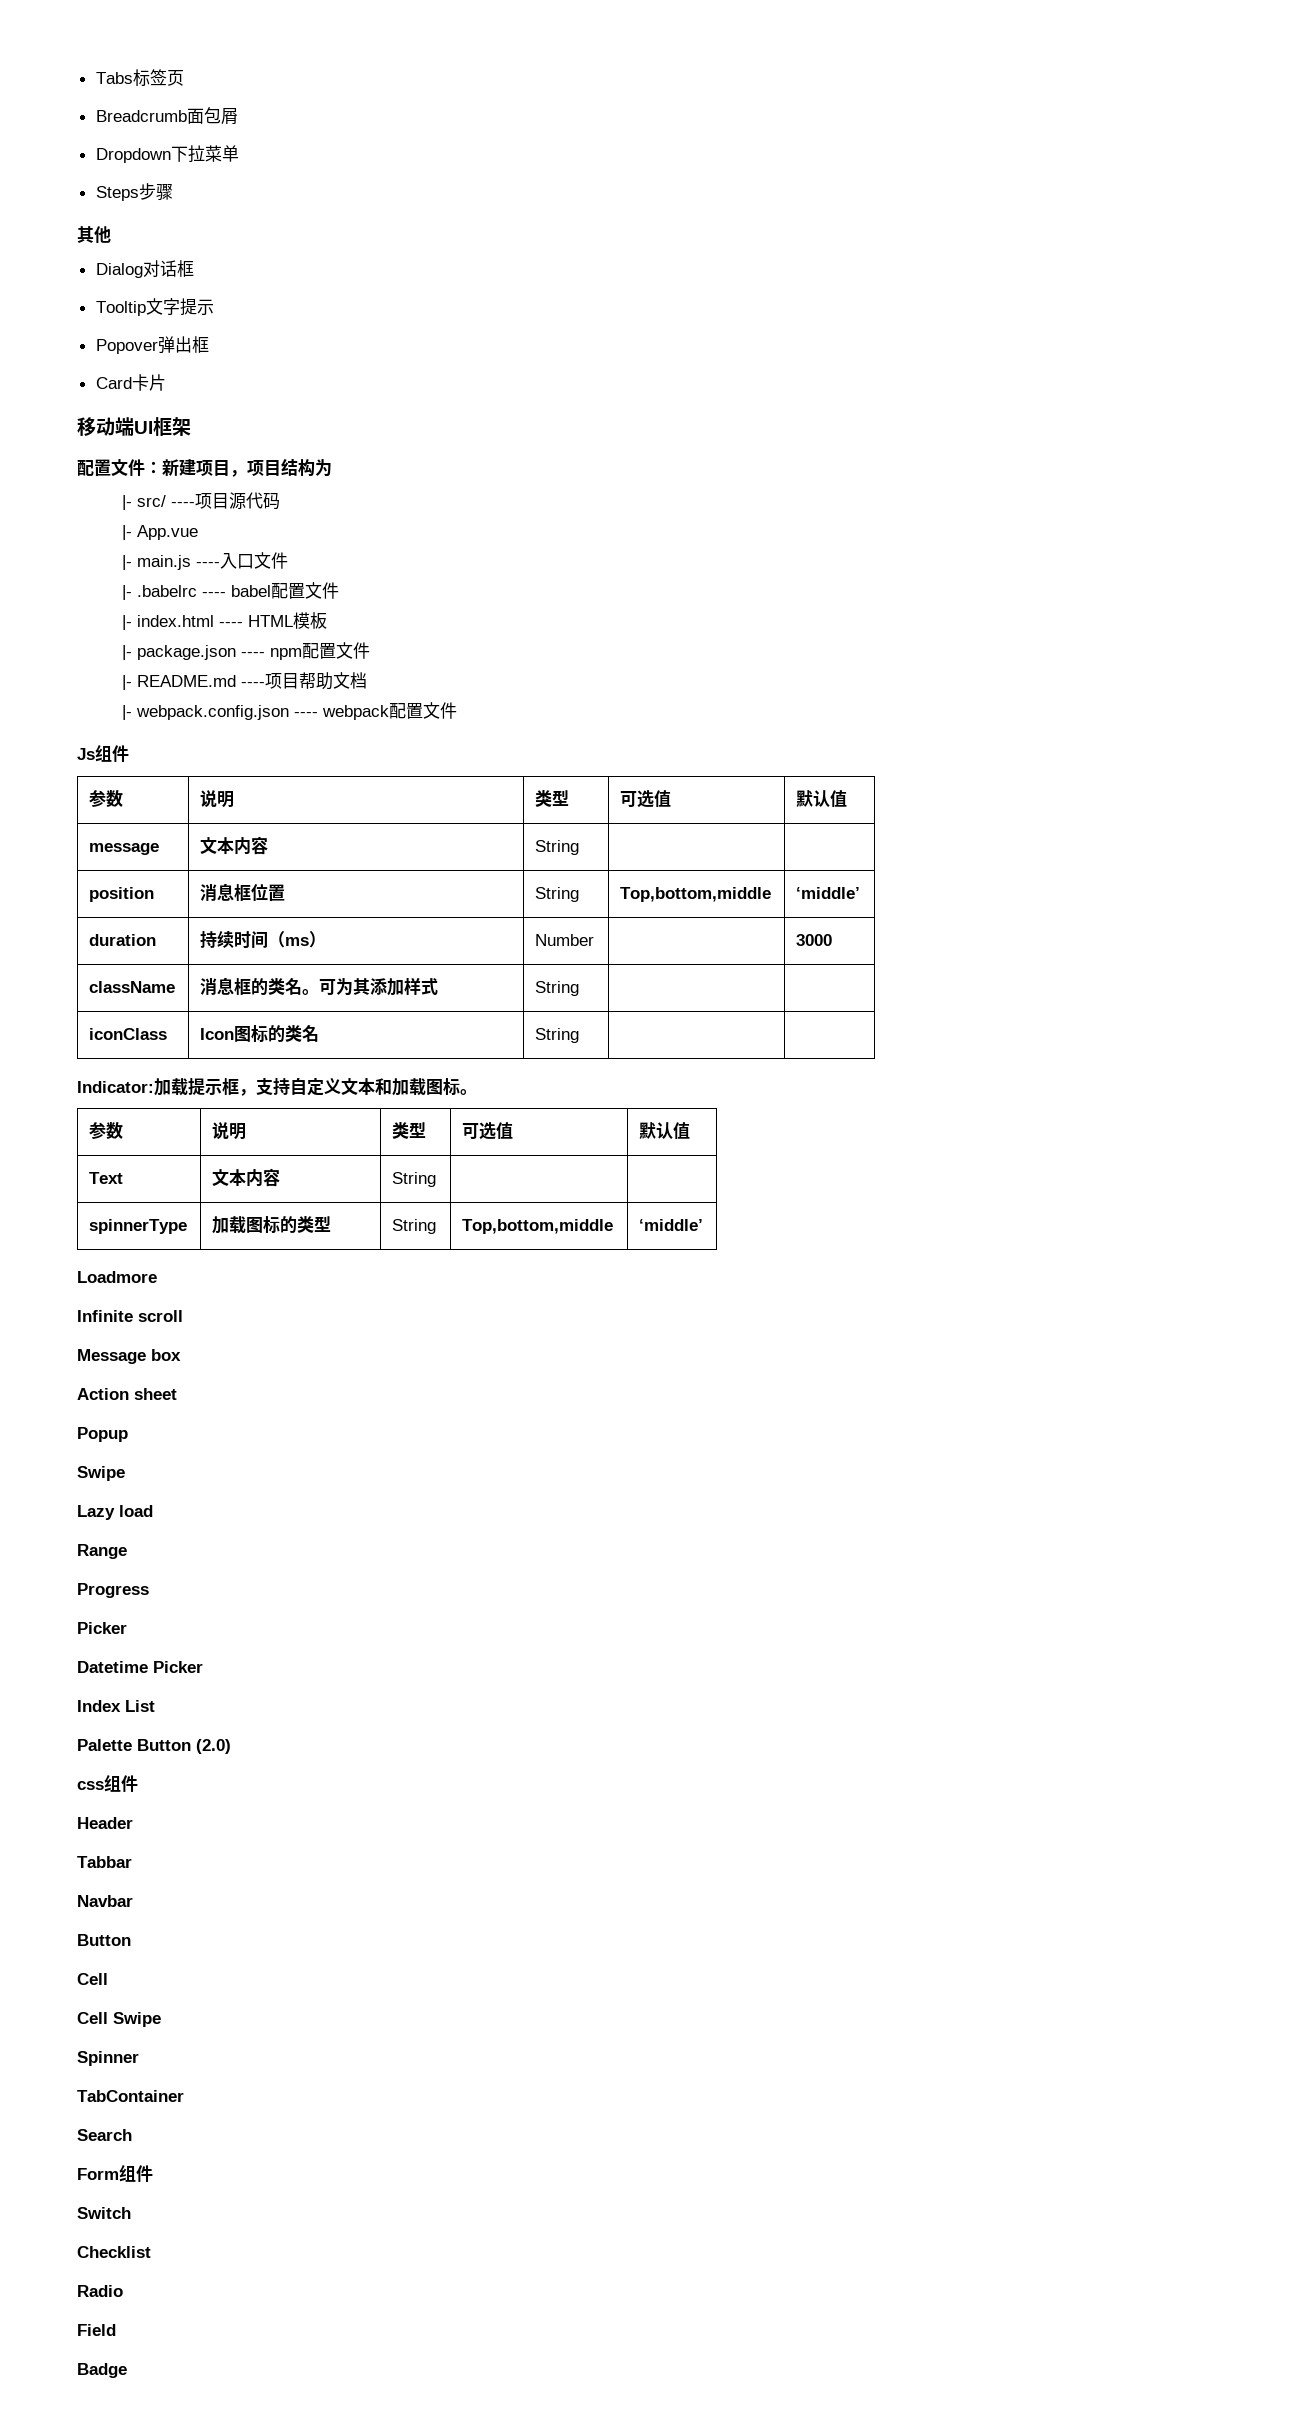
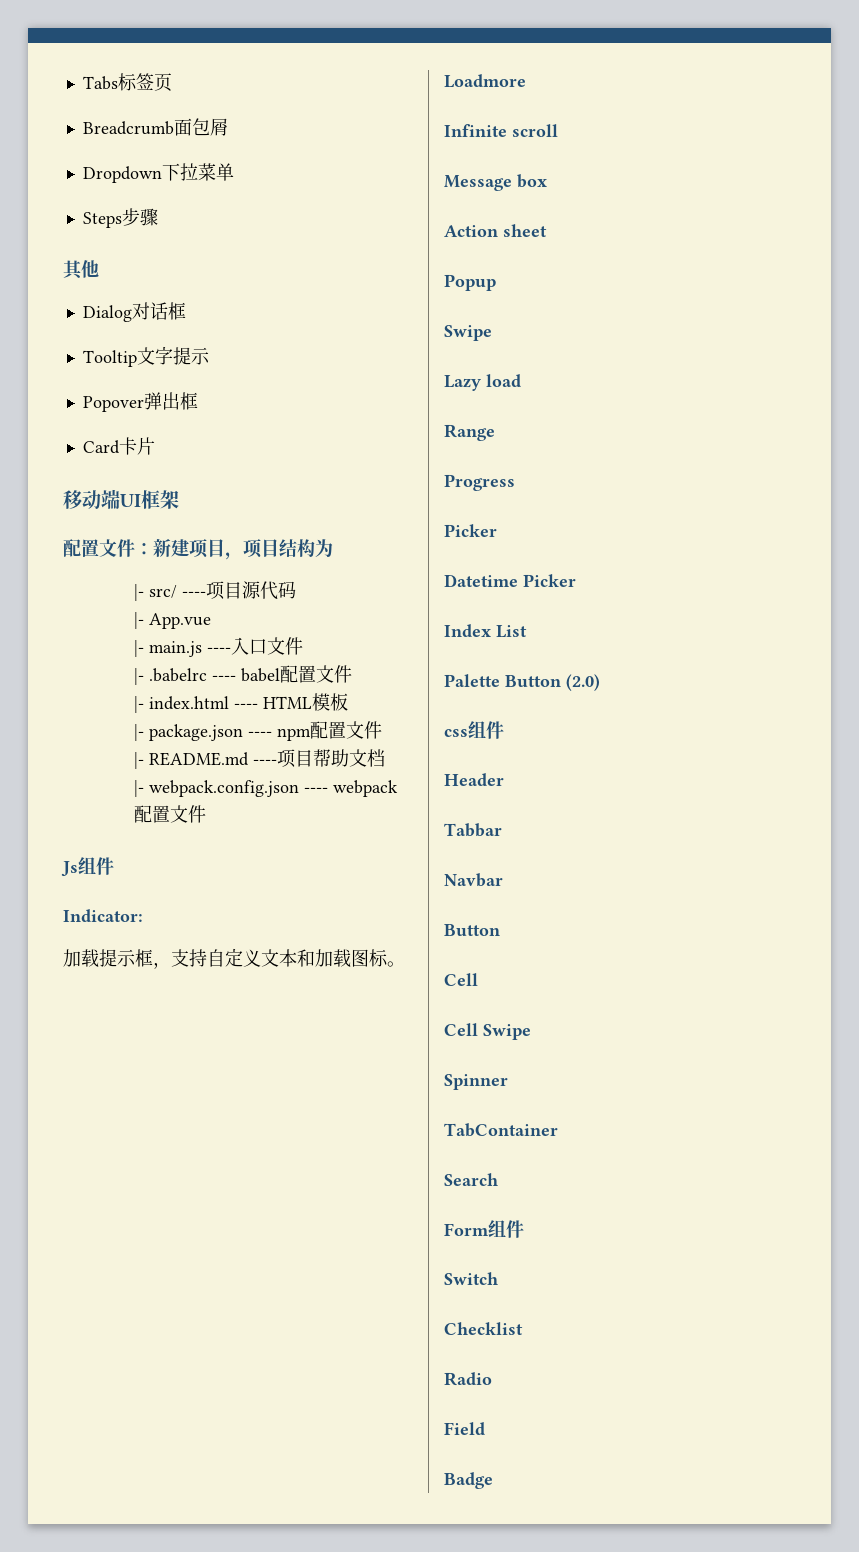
  Js组件
- 参数 | 说明 | 类型 | 可选值 | 默认值
- message | 文本内容 | String | |
- position | 消息框位置 | String | Top,bottom,middle | ‘middle’
- duration | 持续时间（ms） | Number | | 3000
- className | 消息框的类名。可为其添加样式 | String | |
- iconClass | Icon图标的类名 | String | |
- Indicator:加载提示框，支持自定义文本和加载图标。
- 参数 | 说明 | 类型 | 可选值 | 默认值
- Text | 文本内容 | String | |
- spinnerType | 加载图标的类型 | String | Top,bottom,middle | ‘middle’
+ Indicator:
+ 加载提示框，支持自定义文本和加载图标。

